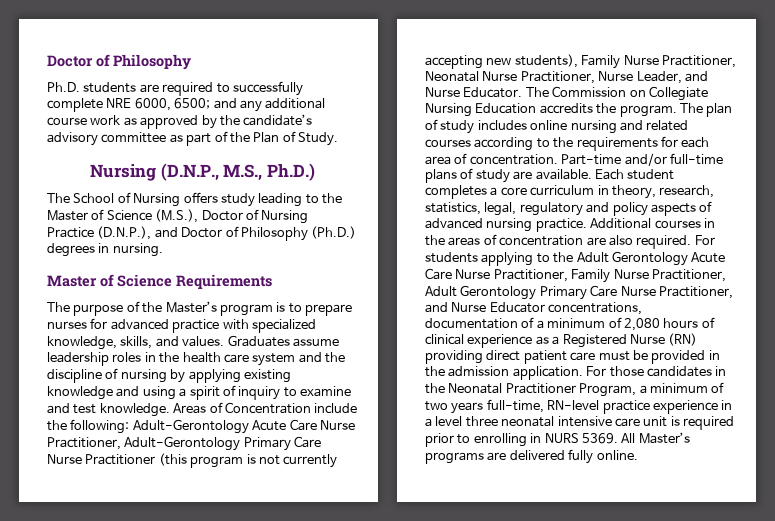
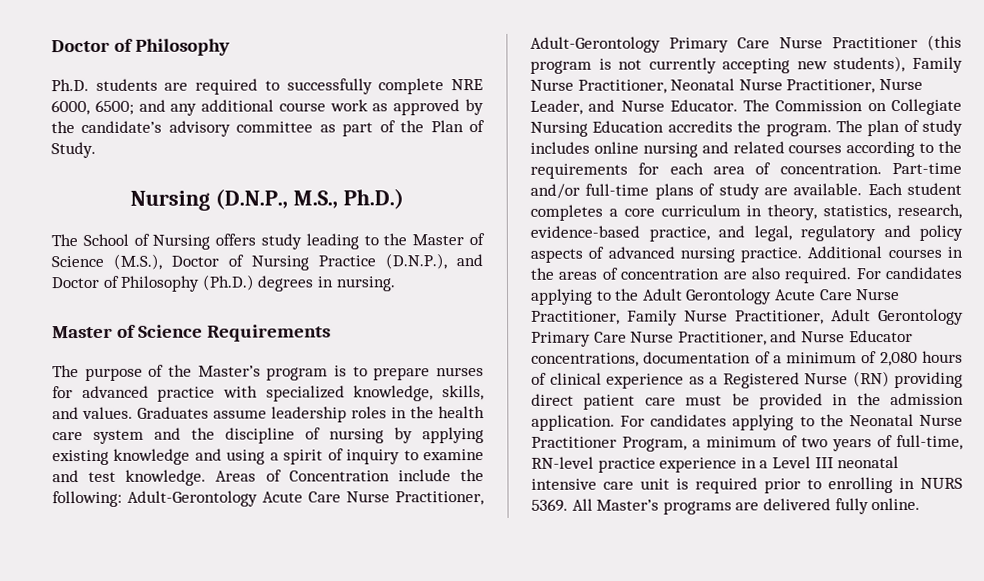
- Each student completes a core curriculum in theory, research, statistics, legal, regulatory and policy aspects of advanced nursing practice.
+ Each student completes a core curriculum in theory, statistics, research, evidence-based practice, and legal, regulatory and policy aspects of advanced nursing practice.
- For students applying to the Adult Gerontology Acute Care Nurse Practitioner, Family Nurse Practitioner, Adult Gerontology Primary Care Nurse Practitioner, and Nurse Educator concentrations, documentation of a minimum of 2,080 hours of clinical experience as a Registered Nurse (RN) providing direct patient care must be provided in the admission application.
+ For candidates applying to the Adult Gerontology Acute Care Nurse Practitioner, Family Nurse Practitioner, Adult Gerontology Primary Care Nurse Practitioner, and Nurse Educator concentrations, documentation of a minimum of 2,080 hours of clinical experience as a Registered Nurse (RN) providing direct patient care must be provided in the admission application.
- For those candidates in the Neonatal Practitioner Program, a minimum of two years full-time, RN-level practice experience in a level three neonatal intensive care unit is required prior to enrolling in NURS 5369.
+ For candidates applying to the Neonatal Nurse Practitioner Program, a minimum of two years of full-time, RN-level practice experience in a Level III neonatal intensive care unit is required prior to enrolling in NURS 5369.

